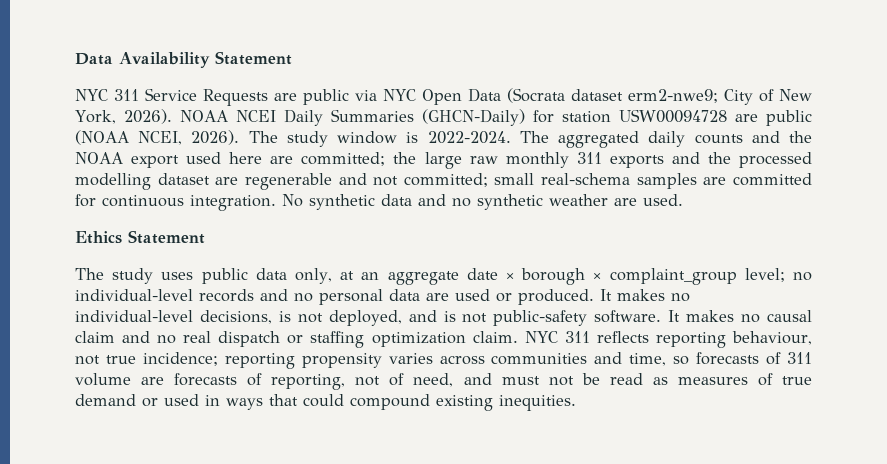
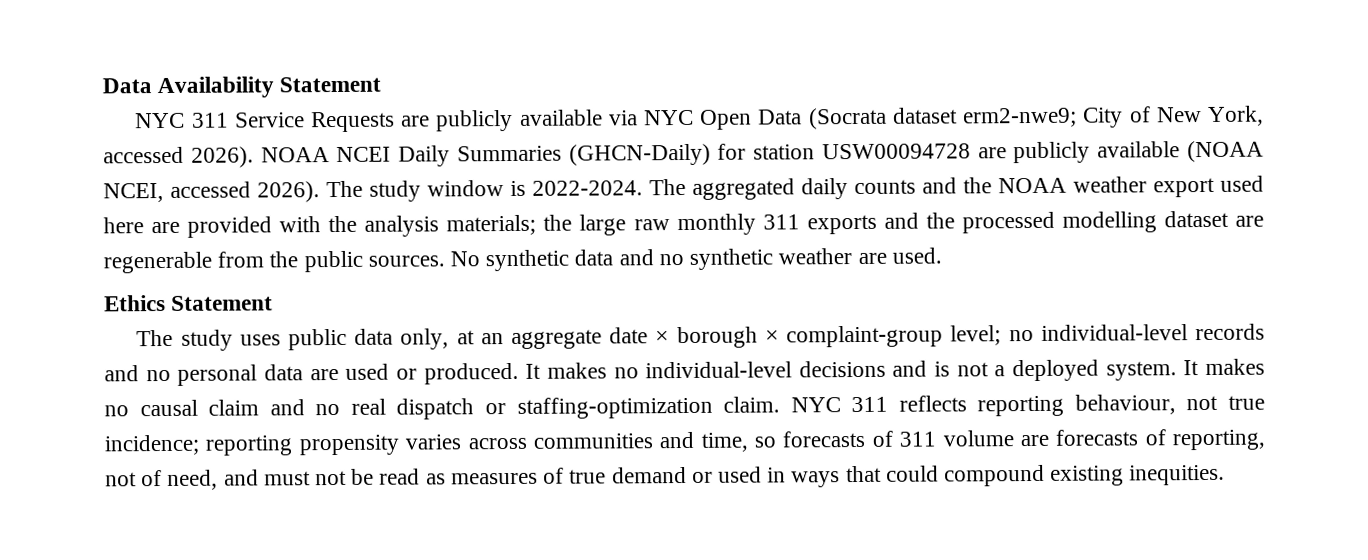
- NYC 311 Service Requests are public via NYC Open Data (Socrata dataset erm2-nwe9; City of New York, 2026).
+ NYC 311 Service Requests are publicly available via NYC Open Data (Socrata dataset erm2-nwe9; City of New York, accessed 2026).
- NOAA NCEI Daily Summaries (GHCN-Daily) for station USW00094728 are public (NOAA NCEI, 2026).
+ NOAA NCEI Daily Summaries (GHCN-Daily) for station USW00094728 are publicly available (NOAA NCEI, accessed 2026).
- The aggregated daily counts and the NOAA export used here are committed; the large raw monthly 311 exports and the processed modelling dataset are regenerable and not committed; small real-schema samples are committed for continuous integration.
+ The aggregated daily counts and the NOAA weather export used here are provided with the analysis materials; the large raw monthly 311 exports and the processed modelling dataset are regenerable from the public sources.
- The study uses public data only, at an aggregate date × borough × complaint_group level; no individual-level records and no personal data are used or produced.
+ The study uses public data only, at an aggregate date × borough × complaint-group level; no individual-level records and no personal data are used or produced.
- It makes no individual-level decisions, is not deployed, and is not public-safety software.
+ It makes no individual-level decisions and is not a deployed system.
- It makes no causal claim and no real dispatch or staffing optimization claim.
+ It makes no causal claim and no real dispatch or staffing-optimization claim.

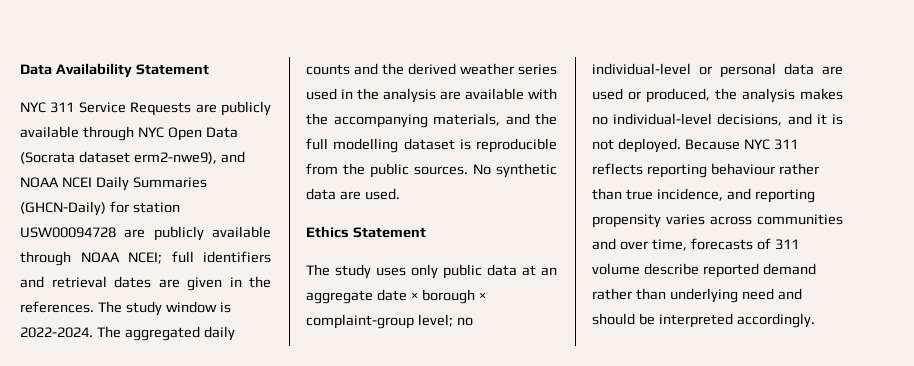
- NYC 311 Service Requests are publicly available via NYC Open Data (Socrata dataset erm2-nwe9; City of New York, accessed 2026). NOAA NCEI Daily Summaries (GHCN-Daily) for station USW00094728 are publicly available (NOAA NCEI, accessed 2026).
+ NYC 311 Service Requests are publicly available through NYC Open Data (Socrata dataset erm2-nwe9), and NOAA NCEI Daily Summaries (GHCN-Daily) for station USW00094728 are publicly available through NOAA NCEI; full identifiers and retrieval dates are given in the references.
- The aggregated daily counts and the NOAA weather export used here are provided with the analysis materials; the large raw monthly 311 exports and the processed modelling dataset are regenerable from the public sources.
+ The aggregated daily counts and the derived weather series used in the analysis are available with the accompanying materials, and the full modelling dataset is reproducible from the public sources.
- No synthetic data and no synthetic weather are used.
+ No synthetic data are used.
- The study uses public data only, at an aggregate date × borough × complaint-group level; no individual-level records and no personal data are used or produced. It makes no individual-level decisions and is not a deployed system. It makes no causal claim and no real dispatch or staffing-optimization claim. NYC 311 reflects reporting behaviour, not true incidence; reporting propensity varies across communities and time, so forecasts of 311 volume are forecasts of reporting, not of need, and must not be read as measures of true demand or used in ways that could compound existing inequities.
+ The study uses only public data at an aggregate date × borough × complaint-group level; no individual-level or personal data are used or produced, the analysis makes no individual-level decisions, and it is not deployed. Because NYC 311 reflects reporting behaviour rather than true incidence, and reporting propensity varies across communities and over time, forecasts of 311 volume describe reported demand rather than underlying need and should be interpreted accordingly.

